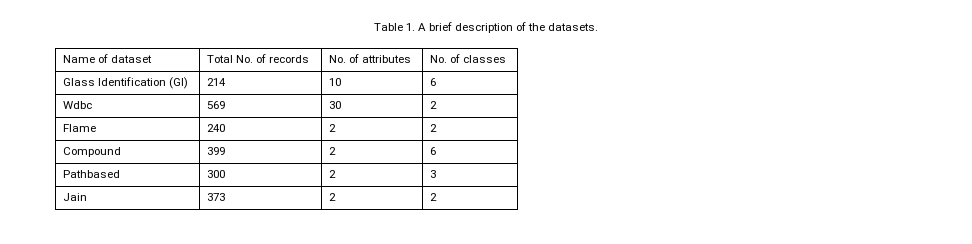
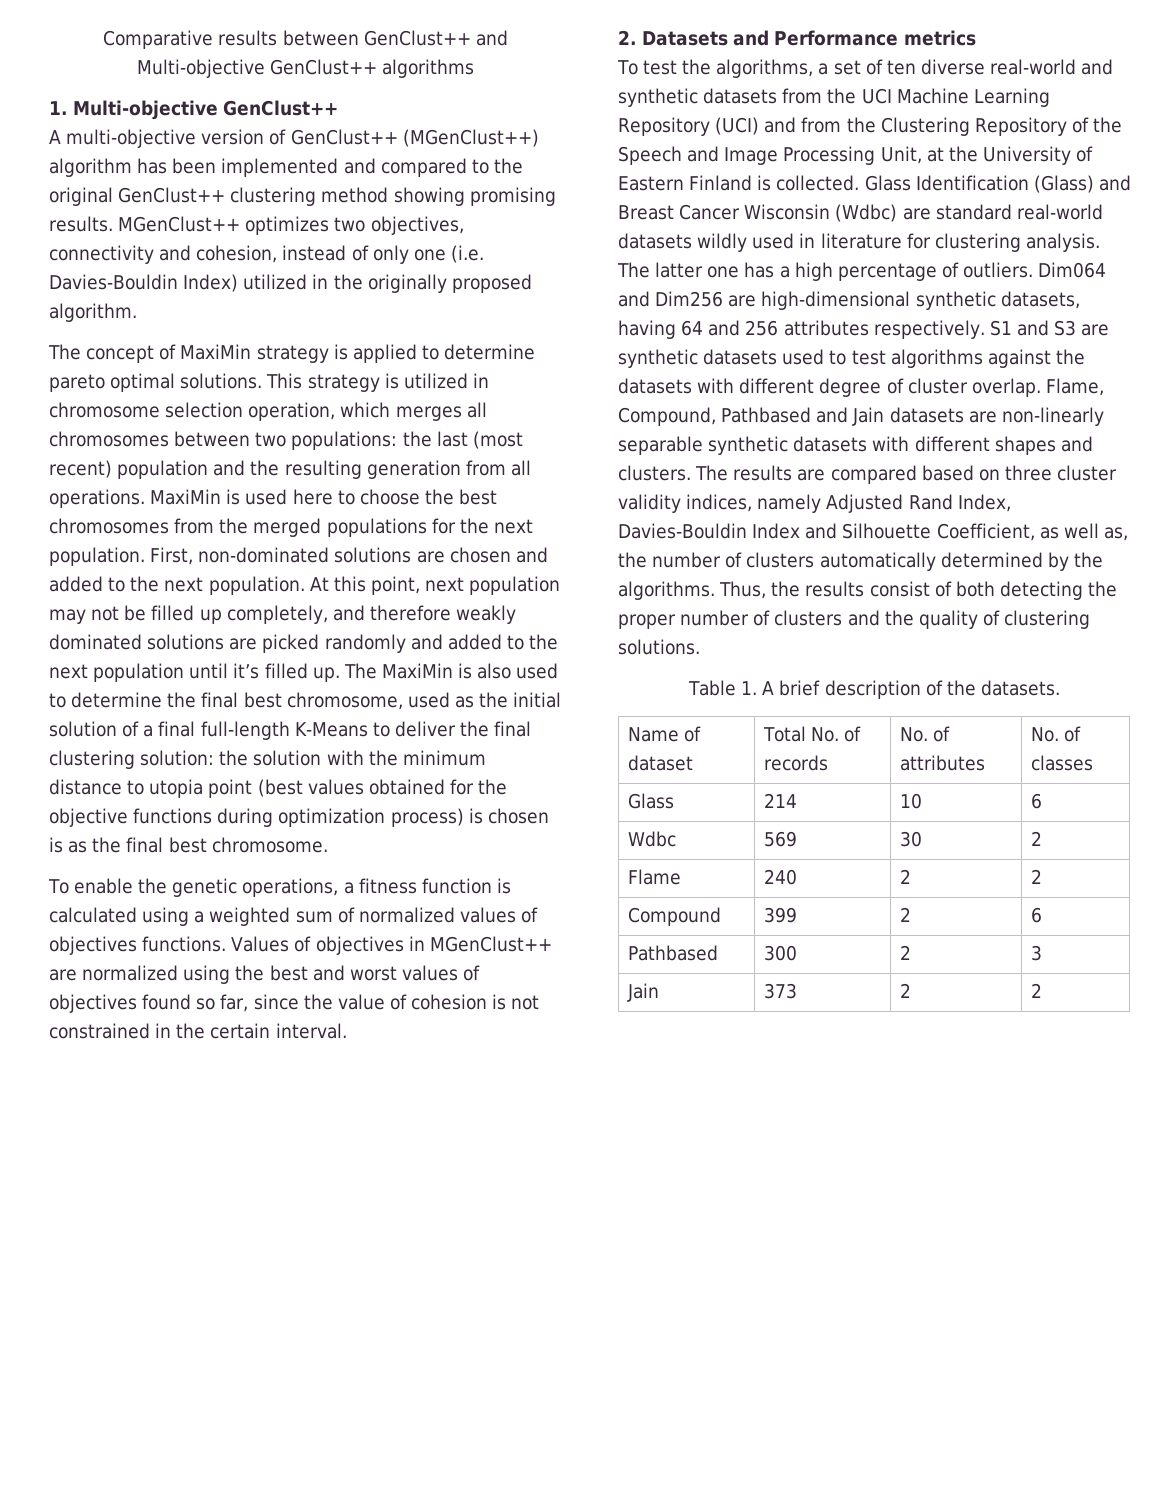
+ Comparative results between GenClust++ and Multi-objective GenClust++ algorithms
+ 1. Multi-objective GenClust++
+ A multi-objective version of GenClust++ (MGenClust++) algorithm has been implemented and compared to the original GenClust++ clustering method showing promising results. MGenClust++ optimizes two objectives, connectivity and cohesion, instead of only one (i.e. Davies-Bouldin Index) utilized in the originally proposed algorithm.
+ The concept of MaxiMin strategy is applied to determine pareto optimal solutions. This strategy is utilized in chromosome selection operation, which merges all chromosomes between two populations: the last (most recent) population and the resulting generation from all operations. MaxiMin is used here to choose the best chromosomes from the merged populations for the next population. First, non-dominated solutions are chosen and added to the next population. At this point, next population may not be filled up completely, and therefore weakly dominated solutions are picked randomly and added to the next population until it’s filled up. The MaxiMin is also used to determine the final best chromosome, used as the initial solution of a final full-length K-Means to deliver the final clustering solution: the solution with the minimum distance to utopia point (best values obtained for the objective functions during optimization process) is chosen is as the final best chromosome.
+ To enable the genetic operations, a fitness function is calculated using a weighted sum of normalized values of objectives functions. Values of objectives in MGenClust++ are normalized using the best and worst values of objectives found so far, since the value of cohesion is not constrained in the certain interval.
+ 2. Datasets and Performance metrics
+ To test the algorithms, a set of ten diverse real-world and synthetic datasets from the UCI Machine Learning Repository (UCI) and from the Clustering Repository of the Speech and Image Processing Unit, at the University of Eastern Finland is collected. Glass Identification (Glass) and Breast Cancer Wisconsin (Wdbc) are standard real-world datasets wildly used in literature for clustering analysis. The latter one has a high percentage of outliers. Dim064 and Dim256 are high-dimensional synthetic datasets, having 64 and 256 attributes respectively. S1 and S3 are synthetic datasets used to test algorithms against the datasets with different degree of cluster overlap. Flame, Compound, Pathbased and Jain datasets are non-linearly separable synthetic datasets with different shapes and clusters. The results are compared based on three cluster validity indices, namely Adjusted Rand Index, Davies-Bouldin Index and Silhouette Coefficient, as well as, the number of clusters automatically determined by the algorithms. Thus, the results consist of both detecting the proper number of clusters and the quality of clustering solutions.
- Glass Identification (GI) | 214 | 10 | 6
+ Glass | 214 | 10 | 6

